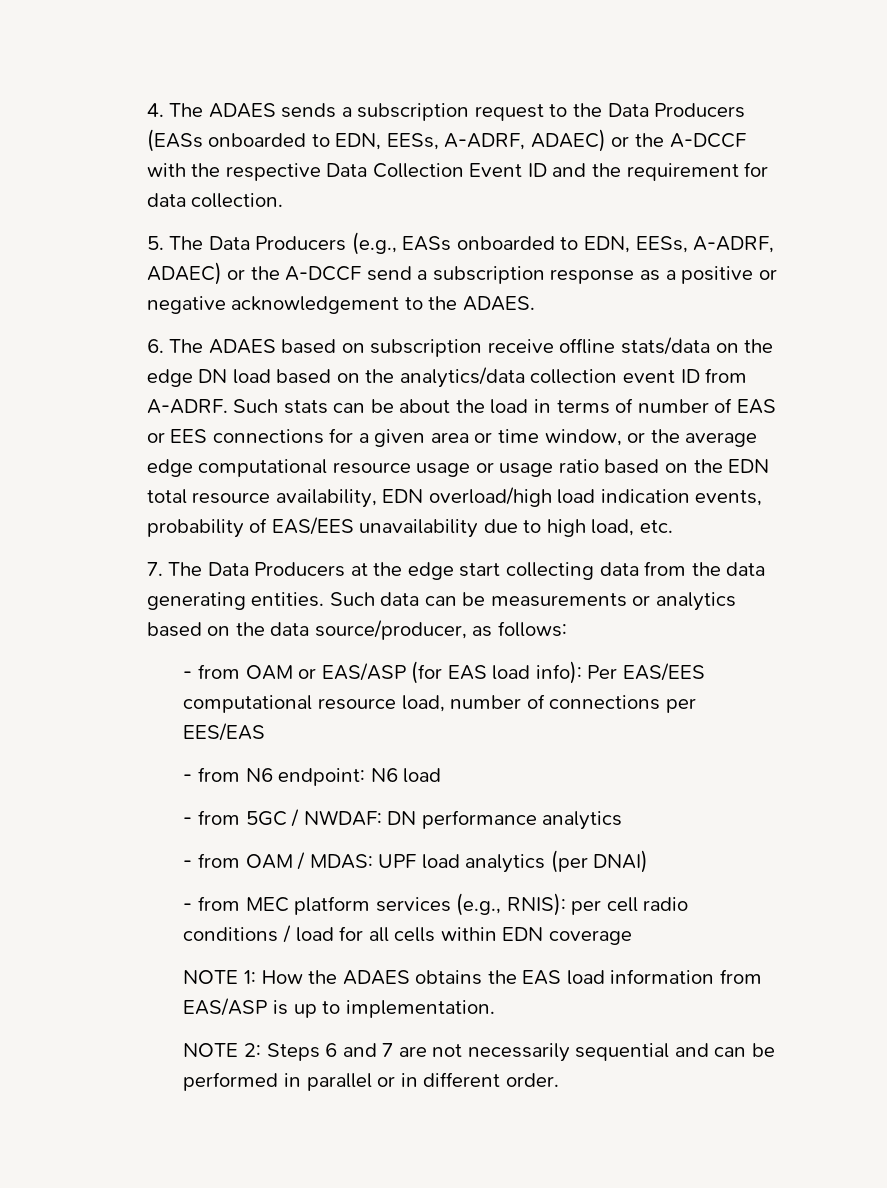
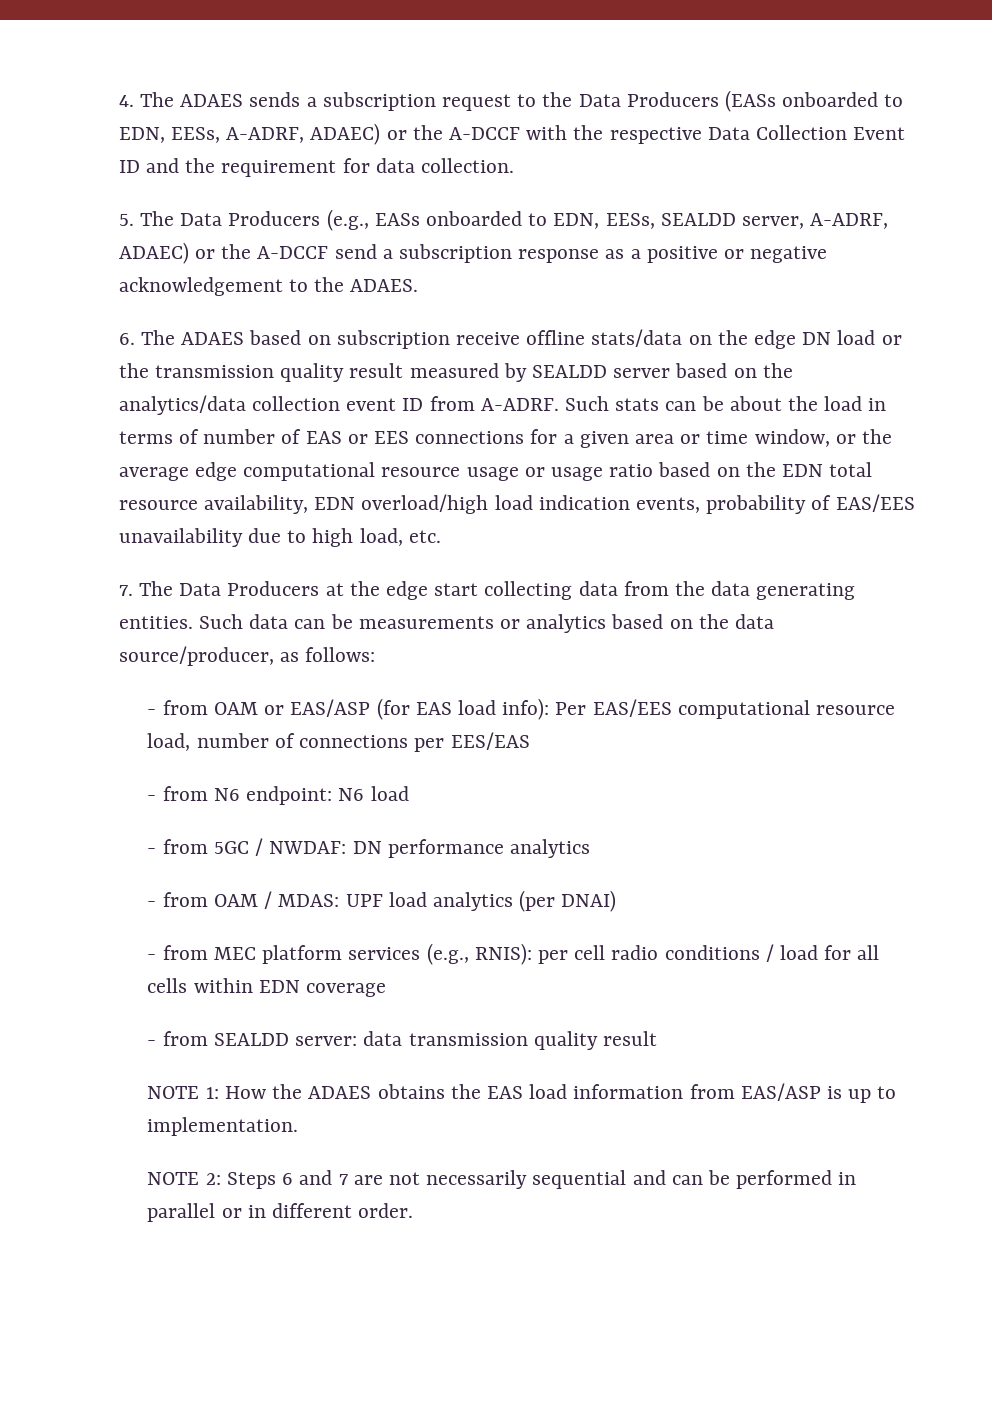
- 5. The Data Producers (e.g., EASs onboarded to EDN, EESs, A-ADRF, ADAEC) or the A-DCCF send a subscription response as a positive or negative acknowledgement to the ADAES.
+ 5. The Data Producers (e.g., EASs onboarded to EDN, EESs, SEALDD server, A-ADRF, ADAEC) or the A-DCCF send a subscription response as a positive or negative acknowledgement to the ADAES.
- 6. The ADAES based on subscription receive offline stats/data on the edge DN load based on the analytics/data collection event ID from A-ADRF.
+ 6. The ADAES based on subscription receive offline stats/data on the edge DN load or the transmission quality result measured by SEALDD server based on the analytics/data collection event ID from A-ADRF.
+ - from SEALDD server: data transmission quality result

